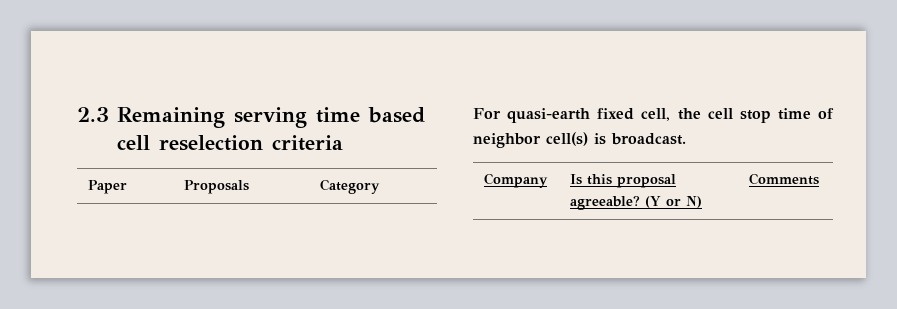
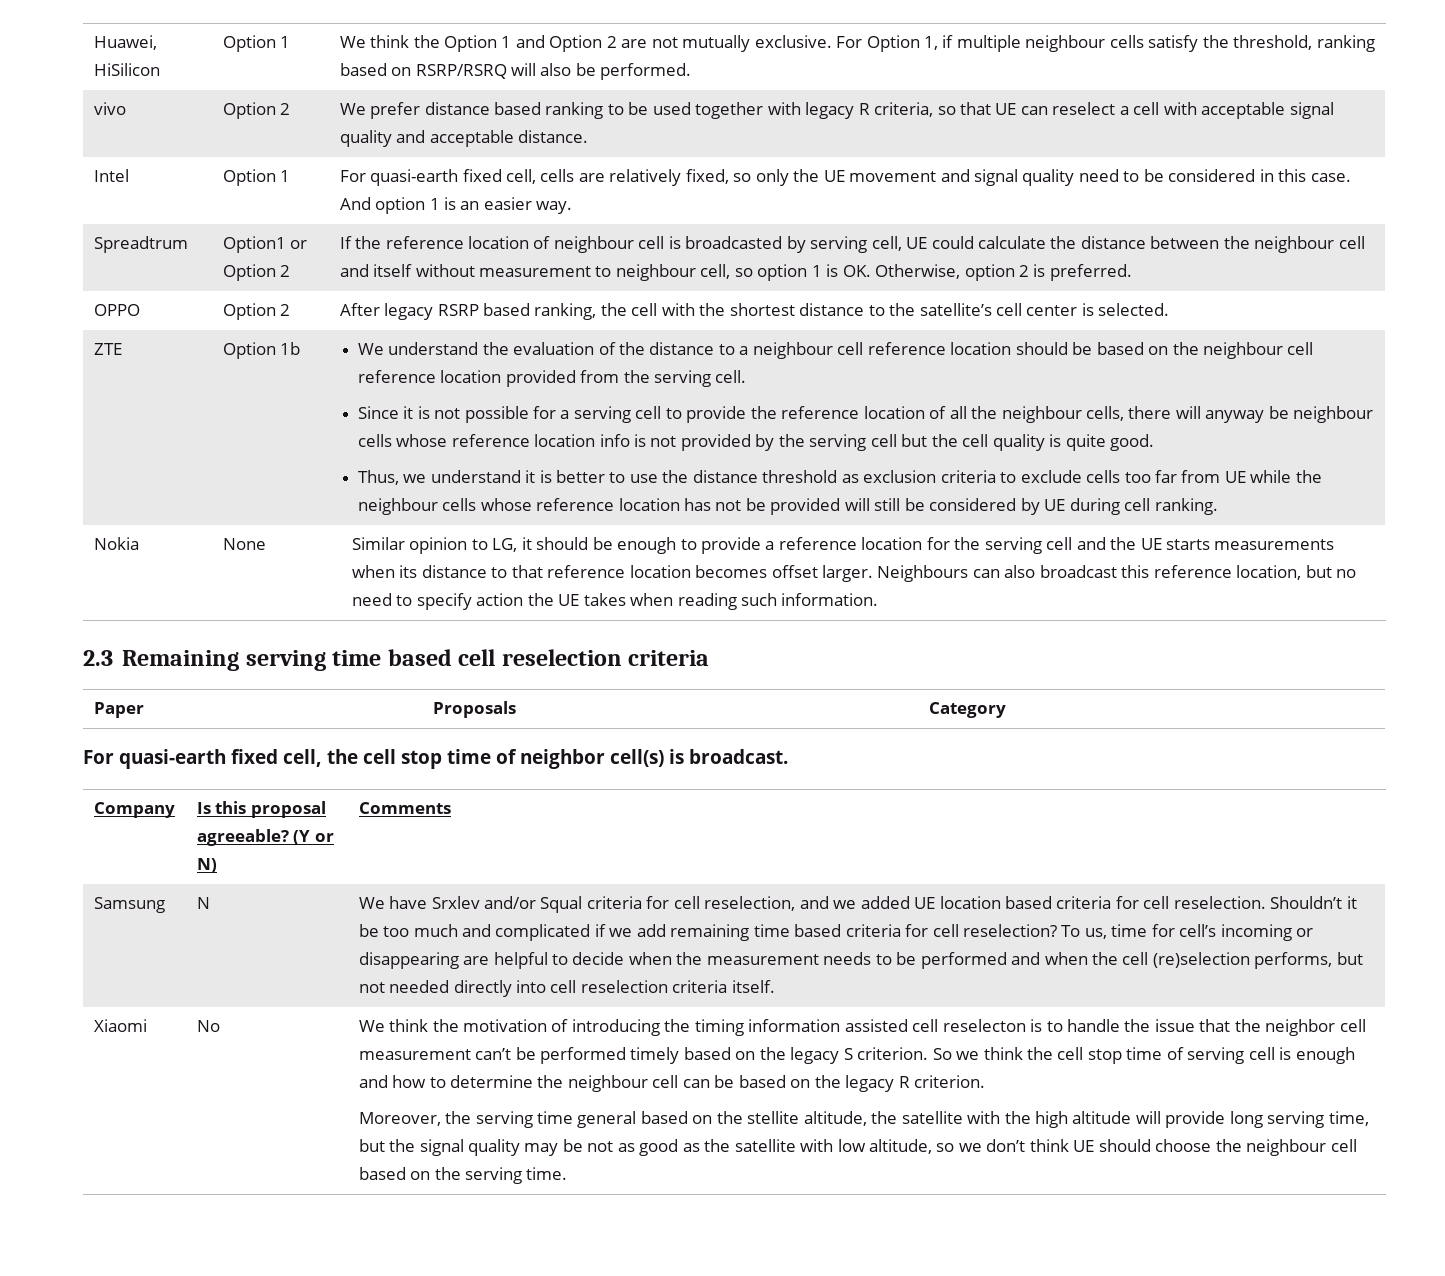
+ Huawei, HiSilicon | Option 1 | We think the Option 1 and Option 2 are not mutually exclusive. For Option 1, if multiple neighbour cells satisfy the threshold, ranking based on RSRP/RSRQ will also be performed.
+ vivo | Option 2 | We prefer distance based ranking to be used together with legacy R criteria, so that UE can reselect a cell with acceptable signal quality and acceptable distance.
+ Intel | Option 1 | For quasi-earth fixed cell, cells are relatively fixed, so only the UE movement and signal quality need to be considered in this case. And option 1 is an easier way.
+ Spreadtrum | Option1 or Option 2 | If the reference location of neighbour cell is broadcasted by serving cell, UE could calculate the distance between the neighbour cell and itself without measurement to neighbour cell, so option 1 is OK. Otherwise, option 2 is preferred.
+ OPPO | Option 2 | After legacy RSRP based ranking, the cell with the shortest distance to the satellite’s cell center is selected.
+ ZTE | Option 1b | We understand the evaluation of the distance to a neighbour cell reference location should be based on the neighbour cell reference location provided from the serving cell.
+ Since it is not possible for a serving cell to provide the reference location of all the neighbour cells, there will anyway be neighbour cells whose reference location info is not provided by the serving cell but the cell quality is quite good.
+ Thus, we understand it is better to use the distance threshold as exclusion criteria to exclude cells too far from UE while the neighbour cells whose reference location has not be provided will still be considered by UE during cell ranking.
+ Nokia | None | Similar opinion to LG, it should be enough to provide a reference location for the serving cell and the UE starts measurements when its distance to that reference location becomes offset larger. Neighbours can also broadcast this reference location, but no need to specify action the UE takes when reading such information.
+ Samsung | N | We have Srxlev and/or Squal criteria for cell reselection, and we added UE location based criteria for cell reselection. Shouldn’t it be too much and complicated if we add remaining time based criteria for cell reselection? To us, time for cell’s incoming or disappearing are helpful to decide when the measurement needs to be performed and when the cell (re)selection performs, but not needed directly into cell reselection criteria itself.
+ Xiaomi | No | We think the motivation of introducing the timing information assisted cell reselecton is to handle the issue that the neighbor cell measurement can’t be performed timely based on the legacy S criterion. So we think the cell stop time of serving cell is enough and how to determine the neighbour cell can be based on the legacy R criterion.
+ Moreover, the serving time general based on the stellite altitude, the satellite with the high altitude will provide long serving time, but the signal quality may be not as good as the satellite with low altitude, so we don’t think UE should choose the neighbour cell based on the serving time.

